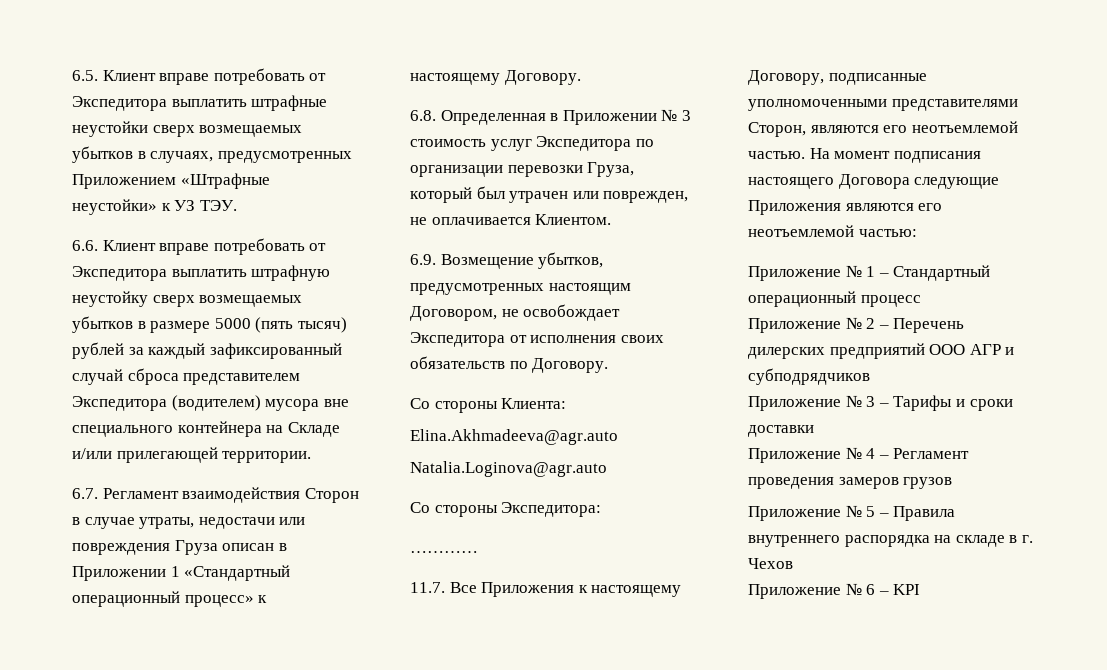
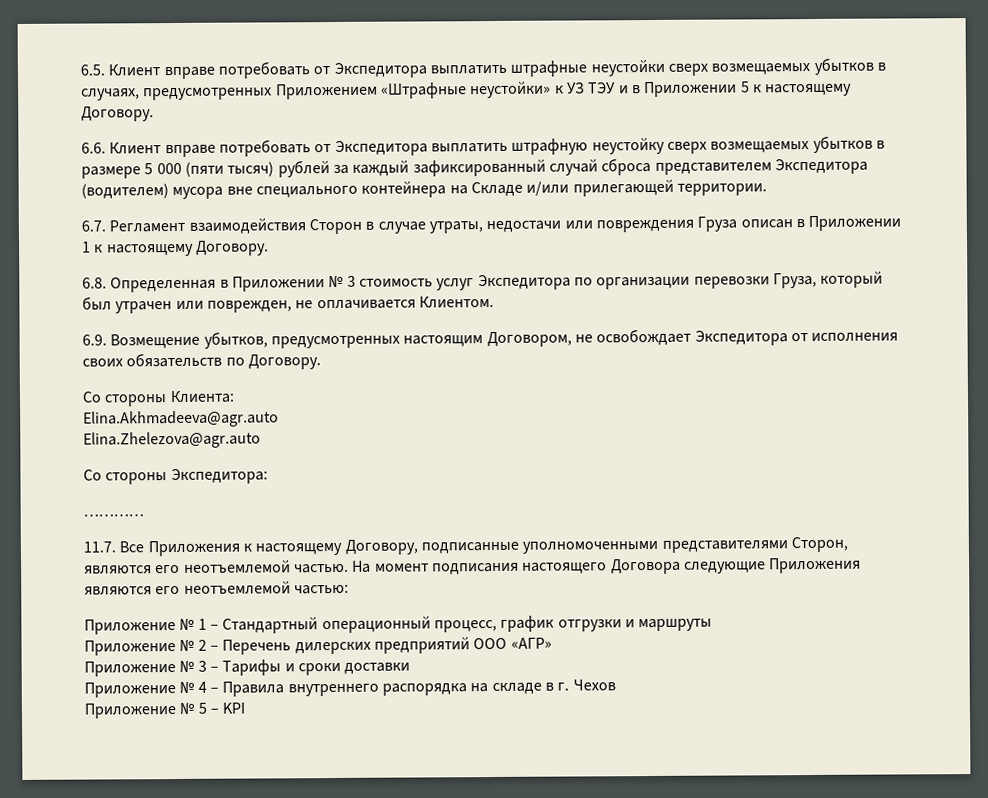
- 6.5. Клиент вправе потребовать от Экспедитора выплатить штрафные неустойки сверх возмещаемых убытков в случаях, предусмотренных Приложением «Штрафные неустойки» к УЗ ТЭУ.
+ 6.5. Клиент вправе потребовать от Экспедитора выплатить штрафные неустойки сверх возмещаемых убытков в случаях, предусмотренных Приложением «Штрафные неустойки» к УЗ ТЭУ и в Приложении 5 к настоящему Договору.
- 6.6. Клиент вправе потребовать от Экспедитора выплатить штрафную неустойку сверх возмещаемых убытков в размере 5000 (пять тысяч) рублей за каждый зафиксированный случай сброса представителем Экспедитора (водителем) мусора вне специального контейнера на Складе и/или прилегающей территории.
+ 6.6. Клиент вправе потребовать от Экспедитора выплатить штрафную неустойку сверх возмещаемых убытков в размере 5 000 (пяти тысяч) рублей за каждый зафиксированный случай сброса представителем Экспедитора (водителем) мусора вне специального контейнера на Складе и/или прилегающей территории.
- 6.7. Регламент взаимодействия Сторон в случае утраты, недостачи или повреждения Груза описан в Приложении 1 «Стандартный операционный процесс» к настоящему Договору.
+ 6.7. Регламент взаимодействия Сторон в случае утраты, недостачи или повреждения Груза описан в Приложении 1 к настоящему Договору.
- Natalia.Loginova@agr.auto
+ Elina.Zhelezova@agr.auto
- Приложение № 1 – Стандартный операционный процесс
+ Приложение № 1 – Стандартный операционный процесс, график отгрузки и маршруты
- Приложение № 2 – Перечень дилерских предприятий ООО АГР и субподрядчиков
+ Приложение № 2 – Перечень дилерских предприятий ООО «АГР»
- Приложение № 4 – Регламент проведения замеров грузов
- Приложение № 5 – Правила внутреннего распорядка на складе в г. Чехов
+ Приложение № 4 – Правила внутреннего распорядка на складе в г. Чехов
- Приложение № 6 – KPI
+ Приложение № 5 – KPI

